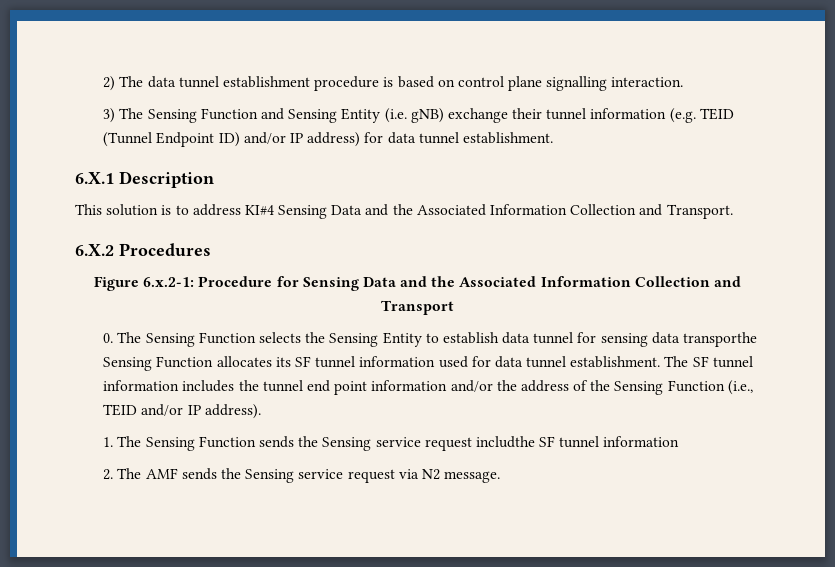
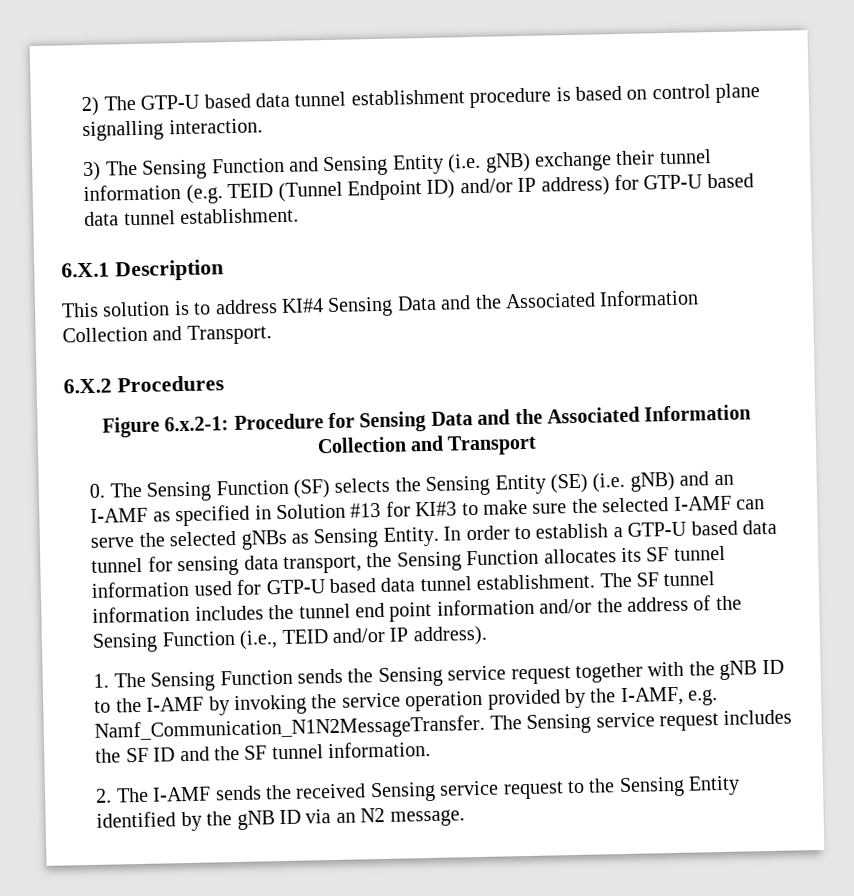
- 2) The data tunnel establishment procedure is based on control plane signalling interaction.
+ 2) The GTP-U based data tunnel establishment procedure is based on control plane signalling interaction.
- 3) The Sensing Function and Sensing Entity (i.e. gNB) exchange their tunnel information (e.g. TEID (Tunnel Endpoint ID) and/or IP address) for data tunnel establishment.
+ 3) The Sensing Function and Sensing Entity (i.e. gNB) exchange their tunnel information (e.g. TEID (Tunnel Endpoint ID) and/or IP address) for GTP-U based data tunnel establishment.
- 0. The Sensing Function selects the Sensing Entity to establish data tunnel for sensing data transporthe Sensing Function allocates its SF tunnel information used for data tunnel establishment.
+ 0. The Sensing Function (SF) selects the Sensing Entity (SE) (i.e. gNB) and an I-AMF as specified in Solution #13 for KI#3 to make sure the selected I-AMF can serve the selected gNBs as Sensing Entity. In order to establish a GTP-U based data tunnel for sensing data transport, the Sensing Function allocates its SF tunnel information used for GTP-U based data tunnel establishment.
- 1. The Sensing Function sends the Sensing service request includthe SF tunnel information
+ 1. The Sensing Function sends the Sensing service request together with the gNB ID to the I-AMF by invoking the service operation provided by the I-AMF, e.g. Namf_Communication_N1N2MessageTransfer. The Sensing service request includes the SF ID and the SF tunnel information.
- 2. The AMF sends the Sensing service request via N2 message.
+ 2. The I-AMF sends the received Sensing service request to the Sensing Entity identified by the gNB ID via an N2 message.

